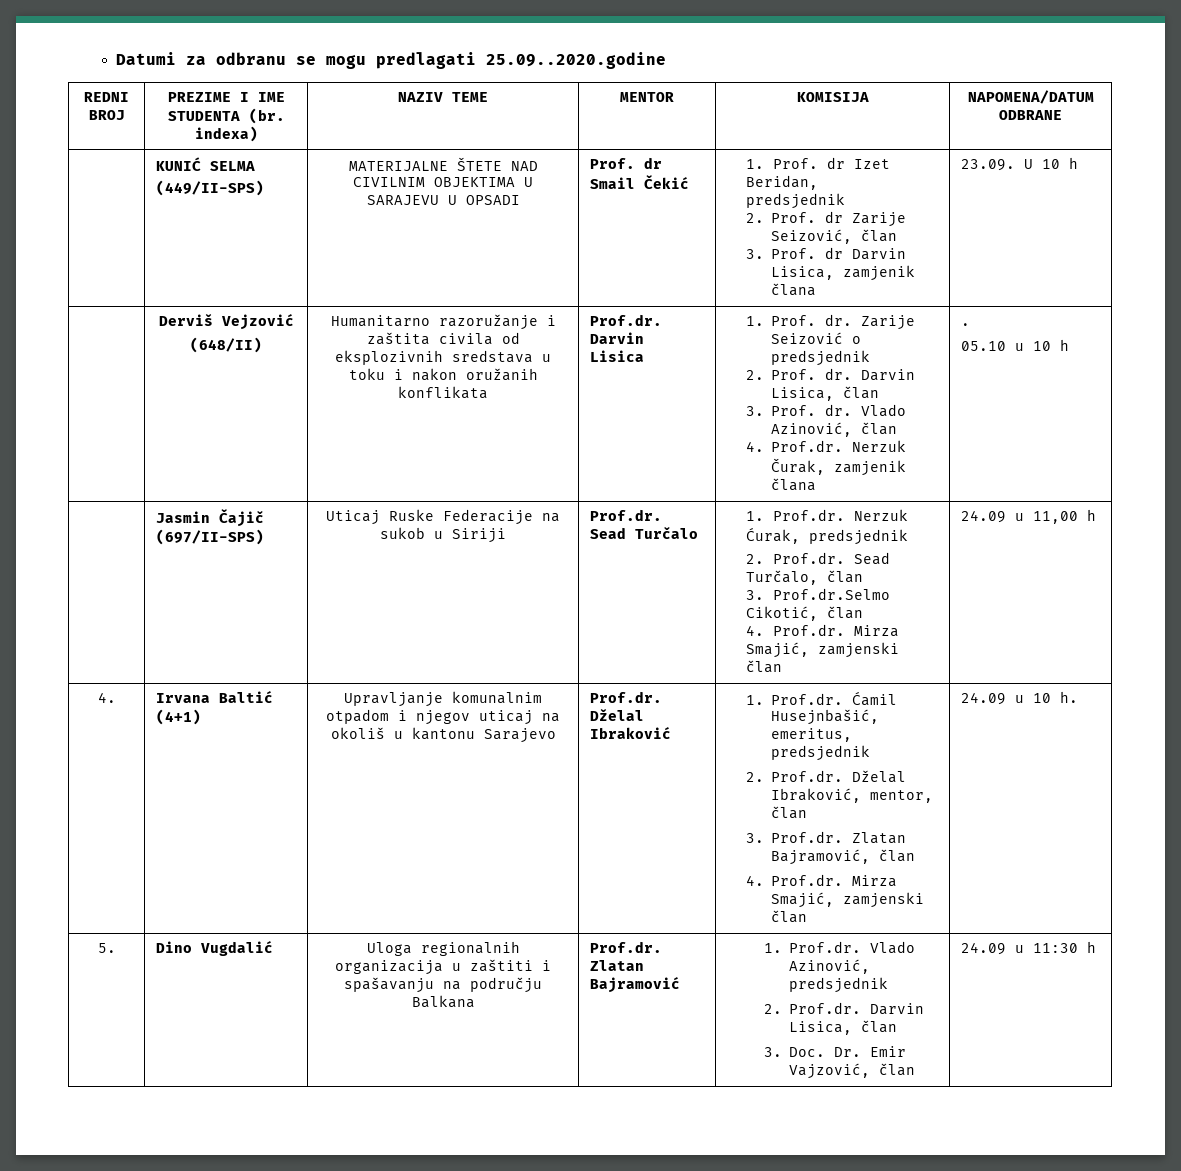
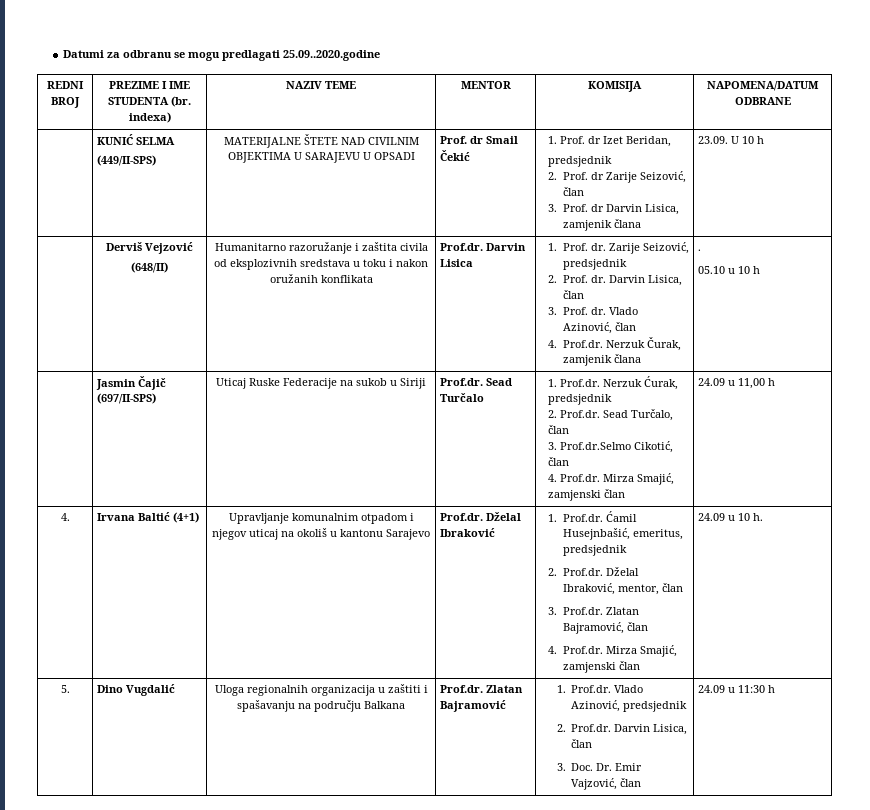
- Zarije Seizović o predsjednik
+ Zarije Seizović, predsjednik

